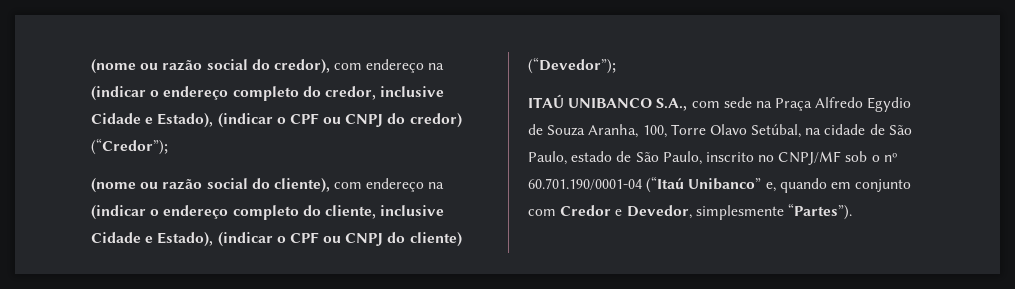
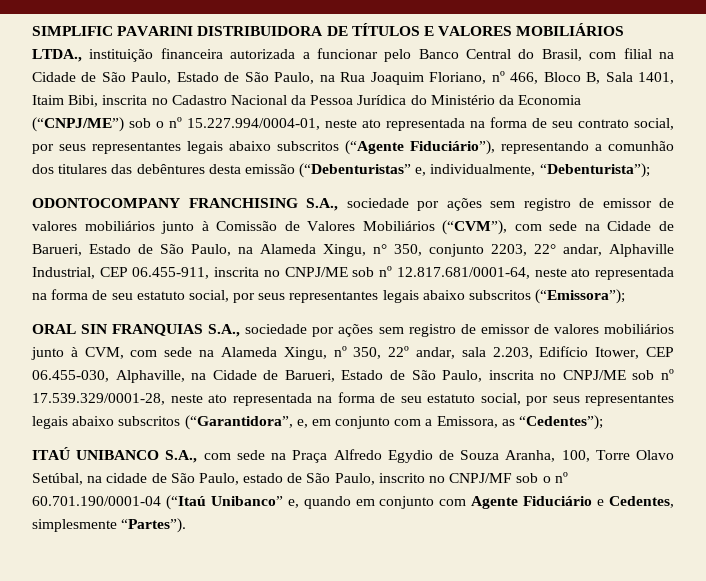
- (nome ou razão social do credor), com endereço na (indicar o endereço completo do credor, inclusive Cidade e Estado), (indicar o CPF ou CNPJ do credor) (“Credor”);
- (nome ou razão social do cliente), com endereço na (indicar o endereço completo do cliente, inclusive Cidade e Estado), (indicar o CPF ou CNPJ do cliente) (“Devedor”);
+ SIMPLIFIC PAVARINI DISTRIBUIDORA DE TÍTULOS E VALORES MOBILIÁRIOS LTDA., instituição financeira autorizada a funcionar pelo Banco Central do Brasil, com filial na Cidade de São Paulo, Estado de São Paulo, na Rua Joaquim Floriano, nº 466, Bloco B, Sala 1401, Itaim Bibi, inscrita no Cadastro Nacional da Pessoa Jurídica do Ministério da Economia (“CNPJ/ME”) sob o nº 15.227.994/0004-01, neste ato representada na forma de seu contrato social, por seus representantes legais abaixo subscritos (“Agente Fiduciário”), representando a comunhão dos titulares das debêntures desta emissão (“Debenturistas” e, individualmente, “Debenturista”);
+ ODONTOCOMPANY FRANCHISING S.A., sociedade por ações sem registro de emissor de valores mobiliários junto à Comissão de Valores Mobiliários (“CVM”), com sede na Cidade de Barueri, Estado de São Paulo, na Alameda Xingu, n° 350, conjunto 2203, 22° andar, Alphaville Industrial, CEP 06.455-911, inscrita no CNPJ/ME sob nº 12.817.681/0001-64, neste ato representada na forma de seu estatuto social, por seus representantes legais abaixo subscritos (“Emissora”);
+ ORAL SIN FRANQUIAS S.A., sociedade por ações sem registro de emissor de valores mobiliários junto à CVM, com sede na Alameda Xingu, nº 350, 22º andar, sala 2.203, Edifício Itower, CEP 06.455-030, Alphaville, na Cidade de Barueri, Estado de São Paulo, inscrita no CNPJ/ME sob nº 17.539.329/0001-28, neste ato representada na forma de seu estatuto social, por seus representantes legais abaixo subscritos (“Garantidora”, e, em conjunto com a Emissora, as “Cedentes”);
- ITAÚ UNIBANCO S.A., com sede na Praça Alfredo Egydio de Souza Aranha, 100, Torre Olavo Setúbal, na cidade de São Paulo, estado de São Paulo, inscrito no CNPJ/MF sob o nº 60.701.190/0001-04 (“Itaú Unibanco” e, quando em conjunto com Credor e Devedor, simplesmente “Partes”).
+ ITAÚ UNIBANCO S.A., com sede na Praça Alfredo Egydio de Souza Aranha, 100, Torre Olavo Setúbal, na cidade de São Paulo, estado de São Paulo, inscrito no CNPJ/MF sob o nº 60.701.190/0001-04 (“Itaú Unibanco” e, quando em conjunto com Agente Fiduciário e Cedentes, simplesmente “Partes”).

